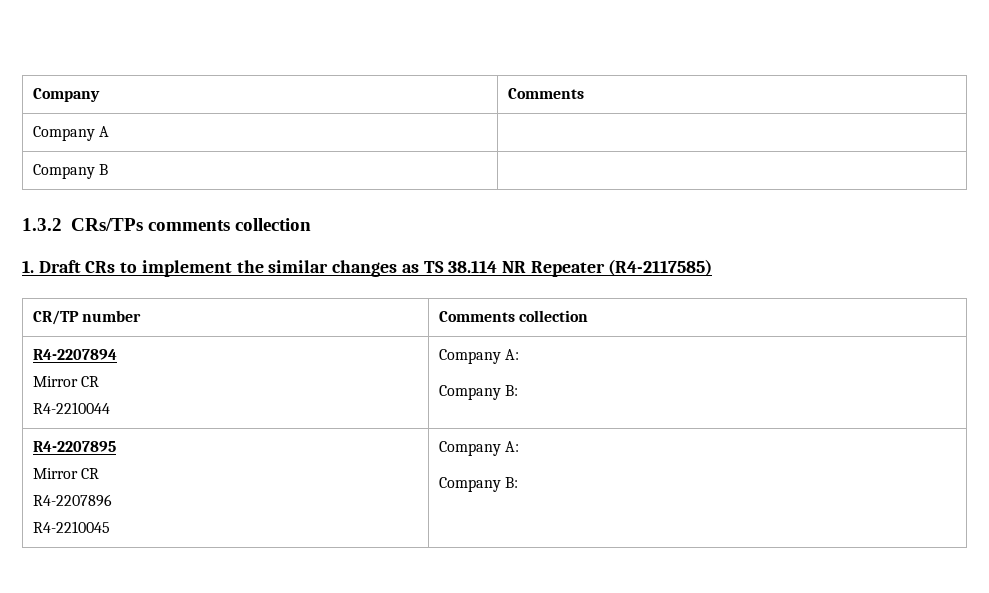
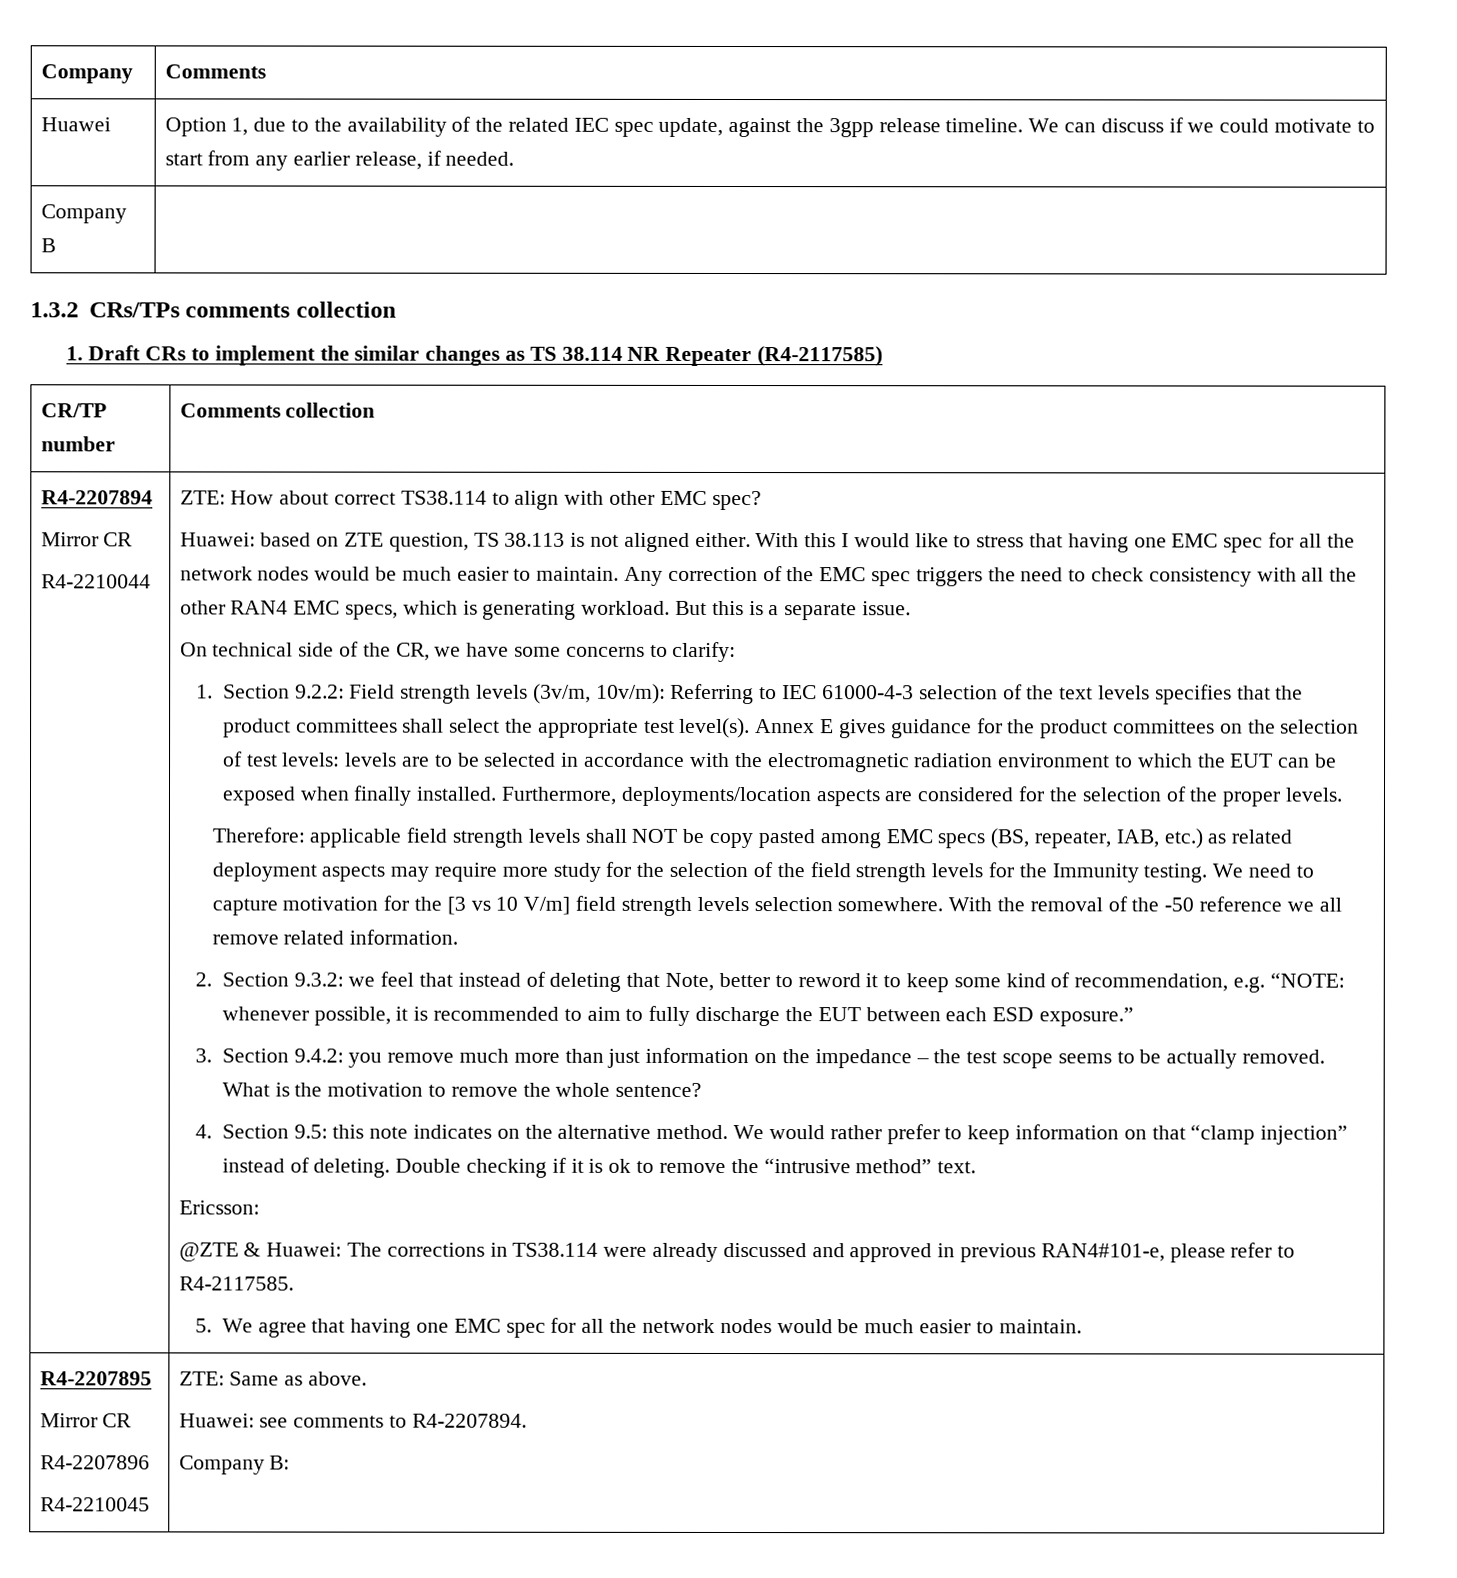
- Company A |
+ Huawei | Option 1, due to the availability of the related IEC spec update, against the 3gpp release timeline. We can discuss if we could motivate to start from any earlier release, if needed.
- R4-2210044 | Company A:
- Company B:
+ R4-2210044 | ZTE: How about correct TS38.114 to align with other EMC spec?
+ Huawei: based on ZTE question, TS 38.113 is not aligned either. With this I would like to stress that having one EMC spec for all the network nodes would be much easier to maintain. Any correction of the EMC spec triggers the need to check consistency with all the other RAN4 EMC specs, which is generating workload. But this is a separate issue.
+ On technical side of the CR, we have some concerns to clarify:
+ 1. Section 9.2.2: Field strength levels (3v/m, 10v/m): Referring to IEC 61000-4-3 selection of the text levels specifies that the product committees shall select the appropriate test level(s). Annex E gives guidance for the product committees on the selection of test levels: levels are to be selected in accordance with the electromagnetic radiation environment to which the EUT can be exposed when finally installed. Furthermore, deployments/location aspects are considered for the selection of the proper levels.
+ Therefore: applicable field strength levels shall NOT be copy pasted among EMC specs (BS, repeater, IAB, etc.) as related deployment aspects may require more study for the selection of the field strength levels for the Immunity testing. We need to capture motivation for the [3 vs 10 V/m] field strength levels selection somewhere. With the removal of the -50 reference we all remove related information.
+ 2. Section 9.3.2: we feel that instead of deleting that Note, better to reword it to keep some kind of recommendation, e.g. “NOTE: whenever possible, it is recommended to aim to fully discharge the EUT between each ESD exposure.”
+ 3. Section 9.4.2: you remove much more than just information on the impedance – the test scope seems to be actually removed. What is the motivation to remove the whole sentence?
+ 4. Section 9.5: this note indicates on the alternative method. We would rather prefer to keep information on that “clamp injection” instead of deleting. Double checking if it is ok to remove the “intrusive method” text.
+ Ericsson:
+ @ZTE & Huawei: The corrections in TS38.114 were already discussed and approved in previous RAN4#101-e, please refer to R4-2117585.
+ 5. We agree that having one EMC spec for all the network nodes would be much easier to maintain.
  R4-2207895
  Mirror CR
  R4-2207896
- R4-2210045 | Company A:
+ R4-2210045 | ZTE: Same as above.
+ Huawei: see comments to R4-2207894.

